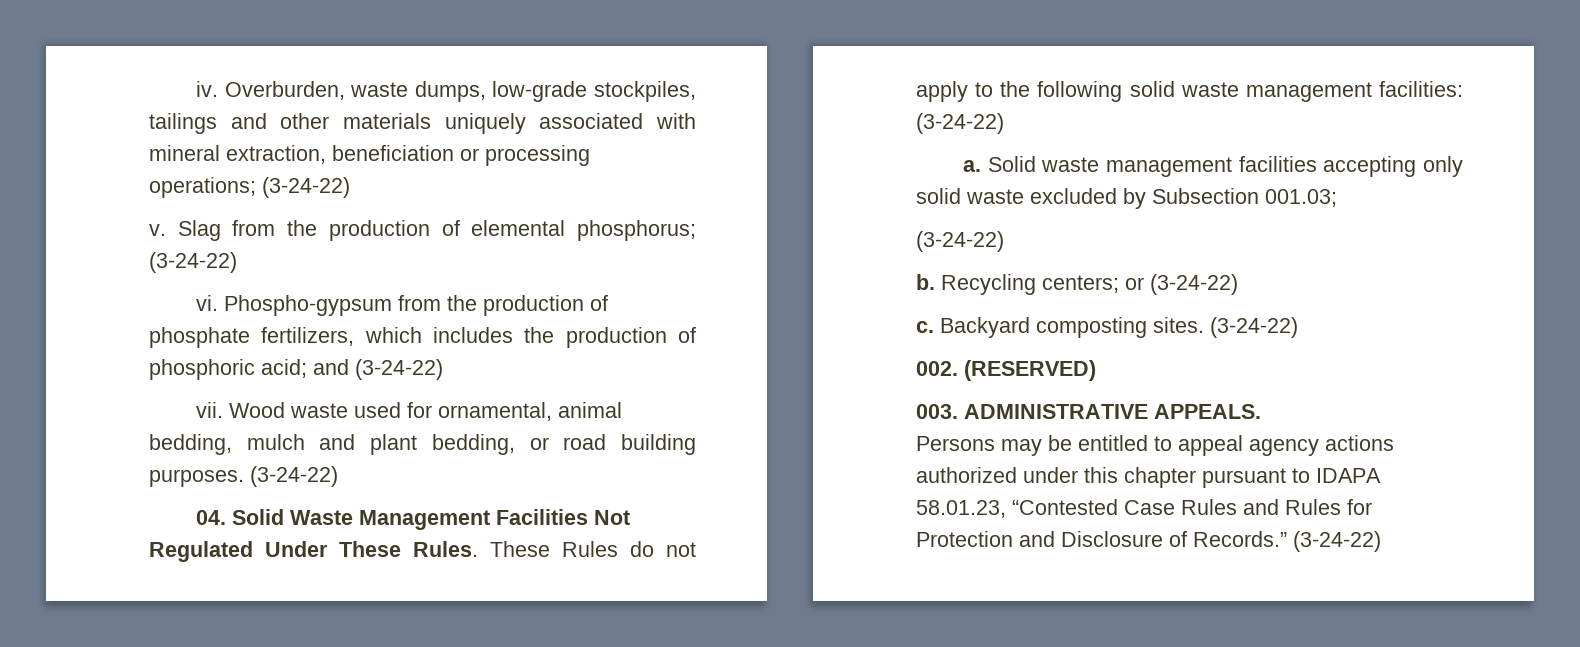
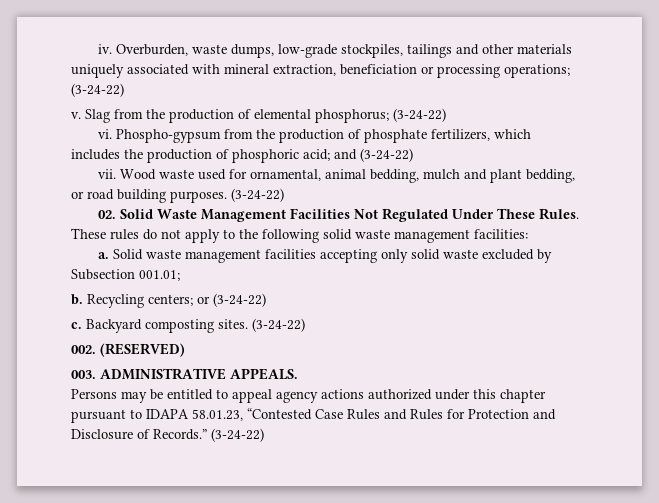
- 04. Solid Waste Management Facilities Not Regulated Under These Rules.
+ 02. Solid Waste Management Facilities Not Regulated Under These Rules.
- These Rules do not apply to the following solid waste management facilities: (3-24-22)
+ These rules do not apply to the following solid waste management facilities:
- Solid waste management facilities accepting only solid waste excluded by Subsection 001.03;
- (3-24-22)
+ Solid waste management facilities accepting only solid waste excluded by Subsection 001.01;

